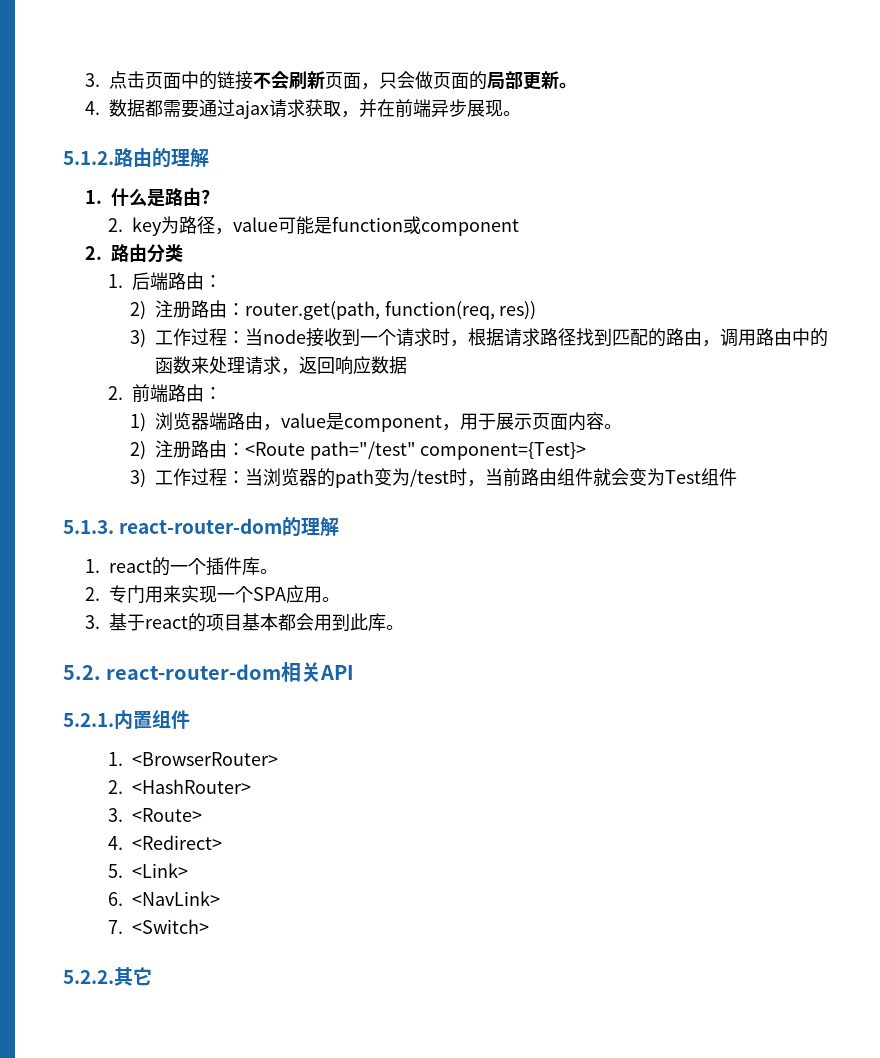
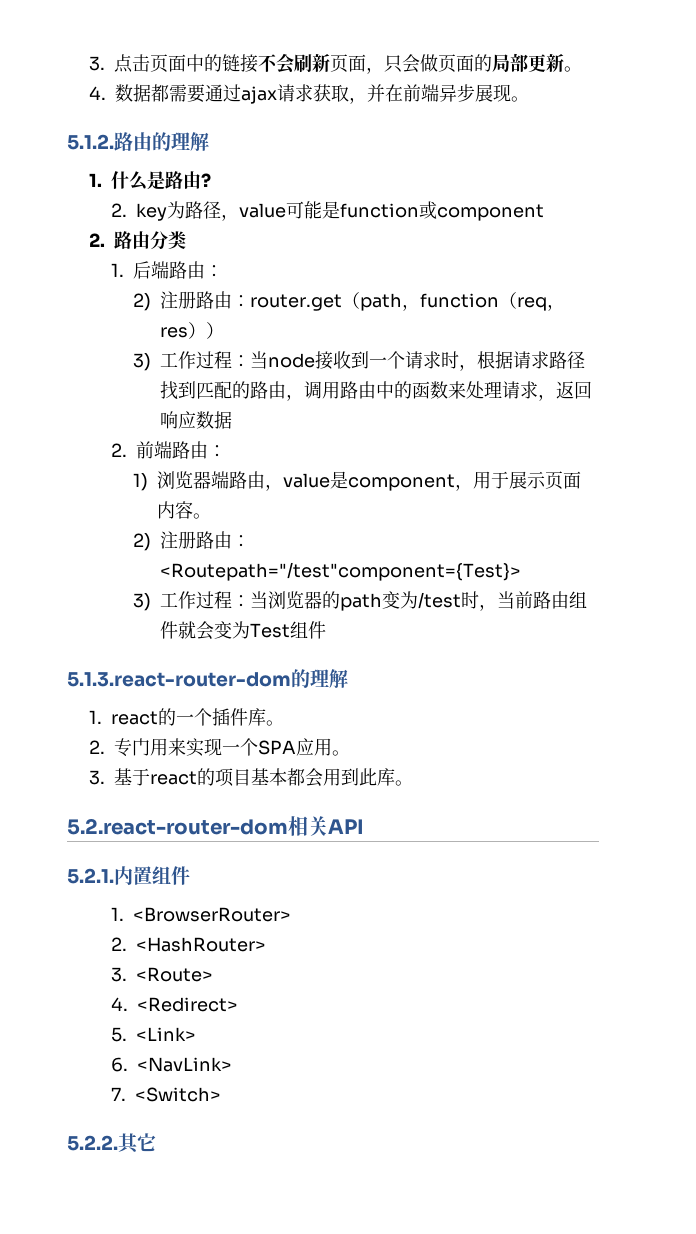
- 2)注册路由：router.get(path, function(req, res))
+ 2)注册路由：router.get（path，function（req，res））
- 2)注册路由：<Route path="/test" component={Test}>
+ 2)注册路由：<Routepath="/test"component={Test}>
- 5.1.3. react-router-dom的理解
+ 5.1.3.react-router-dom的理解
- 5.2. react-router-dom相关API
+ 5.2.react-router-dom相关API

